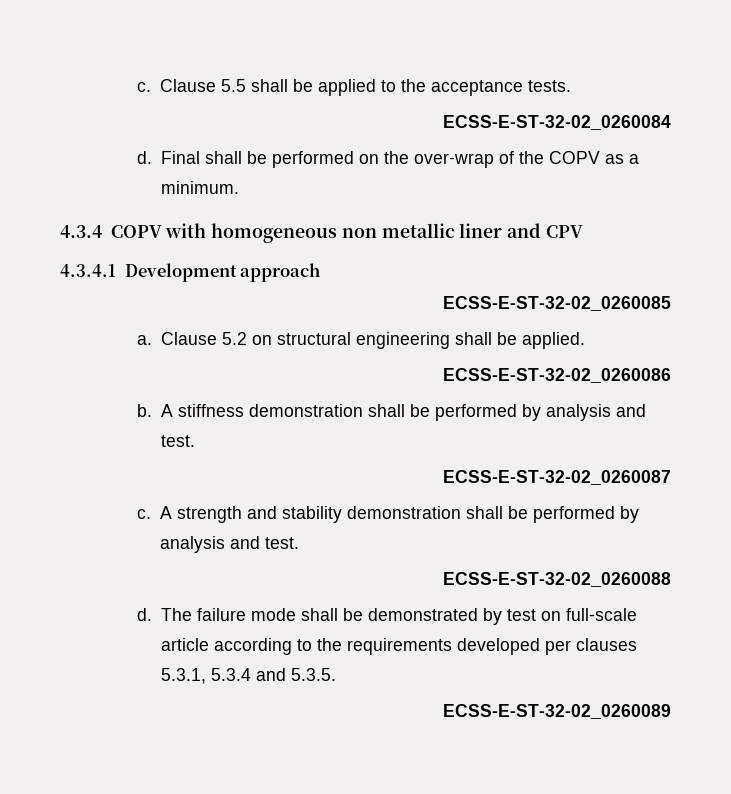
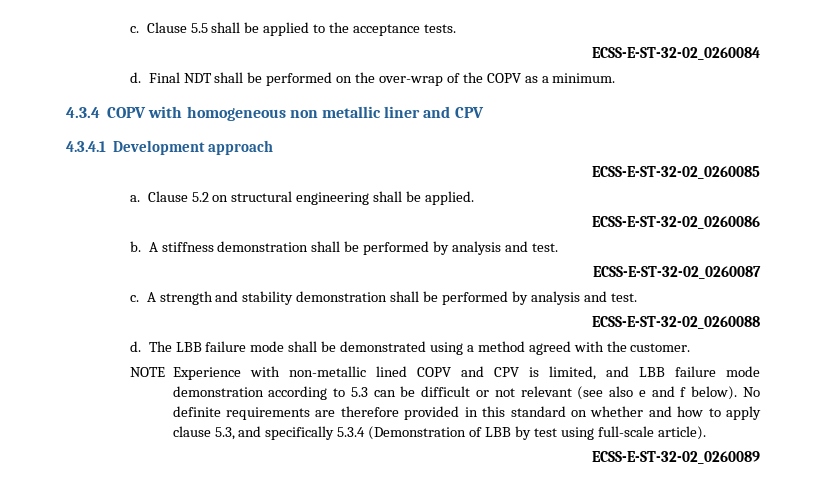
- Final shall be performed on the over-wrap of the COPV as a minimum.
+ Final NDT shall be performed on the over-wrap of the COPV as a minimum.
- The failure mode shall be demonstrated by test on full-scale article according to the requirements developed per clauses 5.3.1, 5.3.4 and 5.3.5.
+ The LBB failure mode shall be demonstrated using a method agreed with the customer.
+ NOTE Experience with non-metallic lined COPV and CPV is limited, and LBB failure mode demonstration according to 5.3 can be difficult or not relevant (see also e and f below). No definite requirements are therefore provided in this standard on whether and how to apply clause 5.3, and specifically 5.3.4 (Demonstration of LBB by test using full-scale article).

